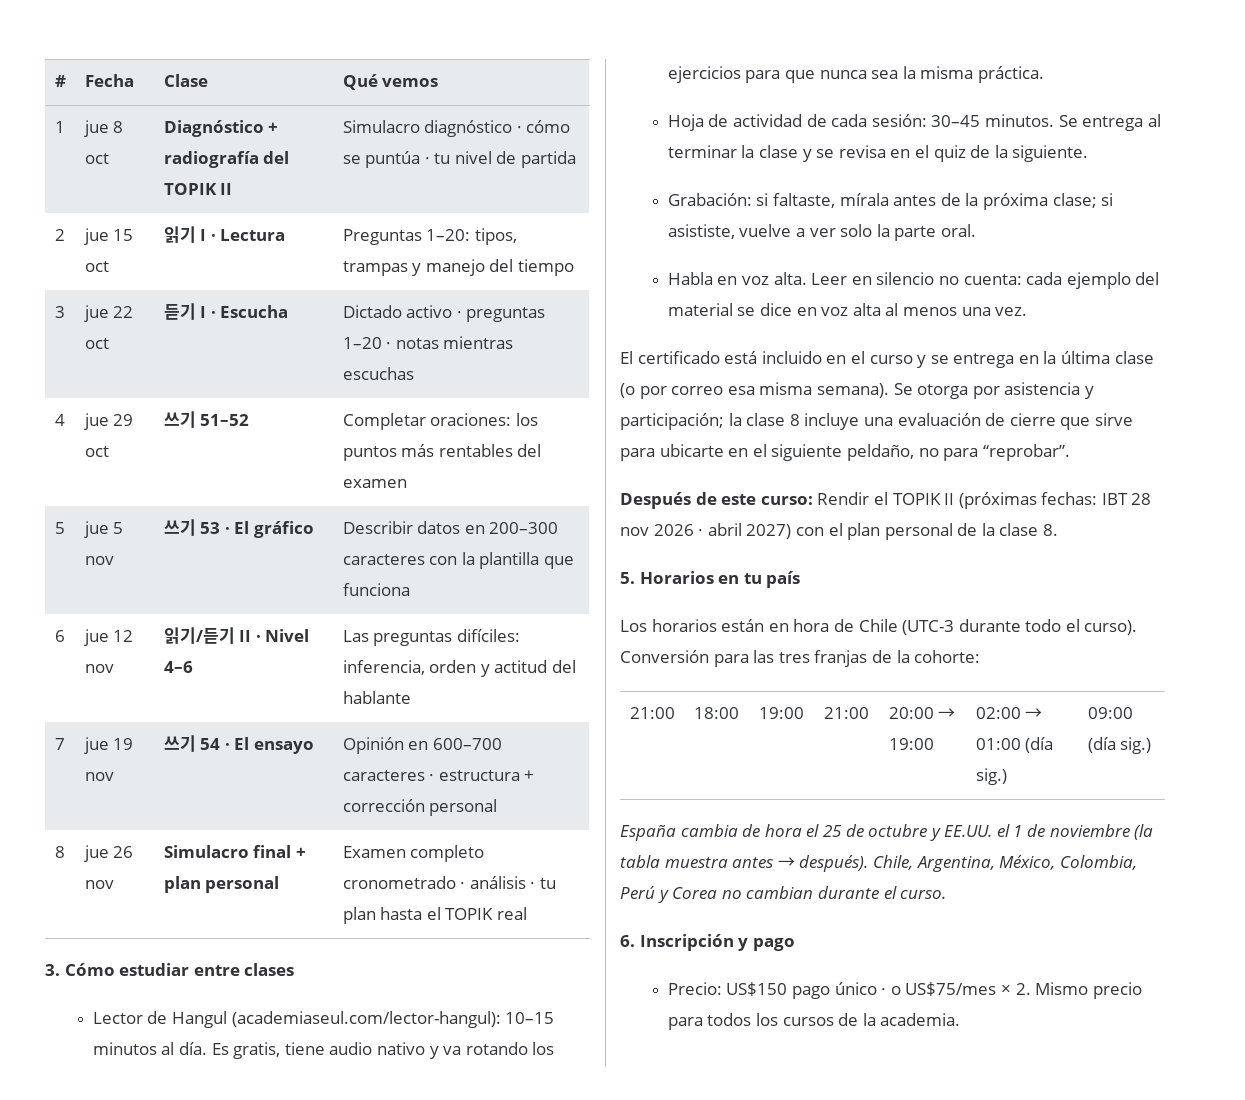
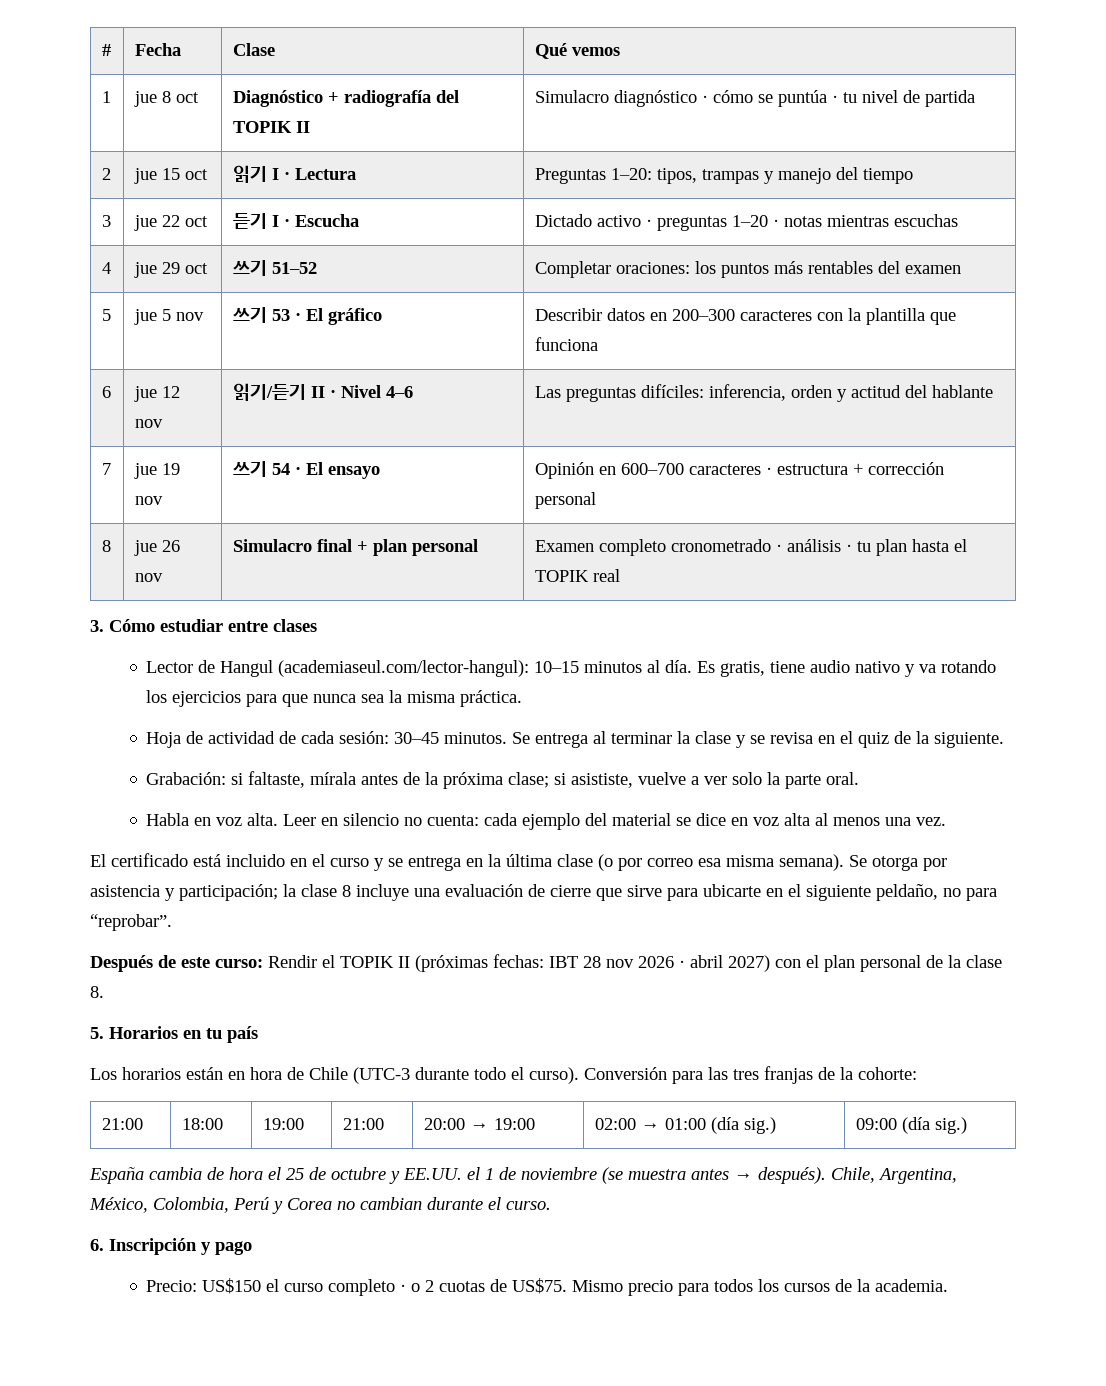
- España cambia de hora el 25 de octubre y EE.UU. el 1 de noviembre (la tabla muestra antes → después).
+ España cambia de hora el 25 de octubre y EE.UU. el 1 de noviembre (se muestra antes → después).
- Precio: US$150 pago único · o US$75/mes × 2. Mismo precio para todos los cursos de la academia.
+ Precio: US$150 el curso completo · o 2 cuotas de US$75. Mismo precio para todos los cursos de la academia.

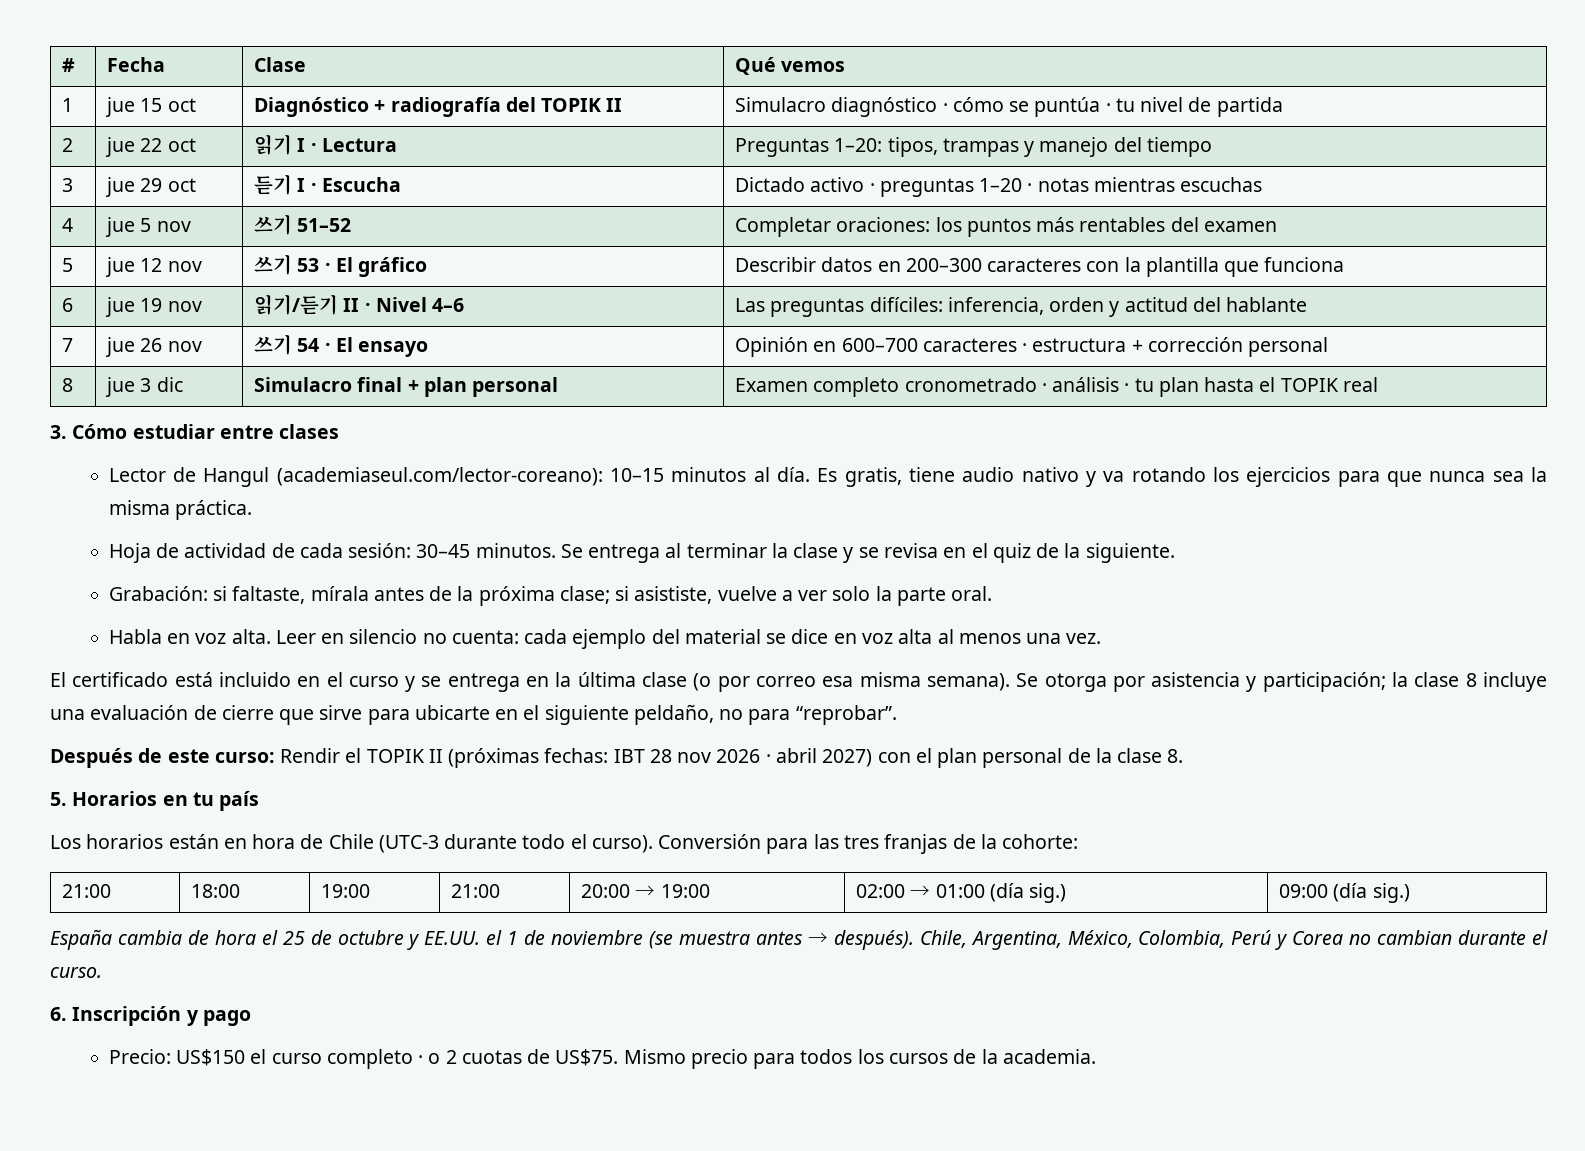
- 1 | jue 8 oct | Diagnóstico + radiografía del TOPIK II | Simulacro diagnóstico · cómo se puntúa · tu nivel de partida
+ 1 | jue 15 oct | Diagnóstico + radiografía del TOPIK II | Simulacro diagnóstico · cómo se puntúa · tu nivel de partida
- 2 | jue 15 oct | 읽기 I · Lectura | Preguntas 1–20: tipos, trampas y manejo del tiempo
+ 2 | jue 22 oct | 읽기 I · Lectura | Preguntas 1–20: tipos, trampas y manejo del tiempo
- 3 | jue 22 oct | 듣기 I · Escucha | Dictado activo · preguntas 1–20 · notas mientras escuchas
+ 3 | jue 29 oct | 듣기 I · Escucha | Dictado activo · preguntas 1–20 · notas mientras escuchas
- 4 | jue 29 oct | 쓰기 51–52 | Completar oraciones: los puntos más rentables del examen
+ 4 | jue 5 nov | 쓰기 51–52 | Completar oraciones: los puntos más rentables del examen
- 5 | jue 5 nov | 쓰기 53 · El gráfico | Describir datos en 200–300 caracteres con la plantilla que funciona
+ 5 | jue 12 nov | 쓰기 53 · El gráfico | Describir datos en 200–300 caracteres con la plantilla que funciona
- 6 | jue 12 nov | 읽기/듣기 II · Nivel 4–6 | Las preguntas difíciles: inferencia, orden y actitud del hablante
+ 6 | jue 19 nov | 읽기/듣기 II · Nivel 4–6 | Las preguntas difíciles: inferencia, orden y actitud del hablante
- 7 | jue 19 nov | 쓰기 54 · El ensayo | Opinión en 600–700 caracteres · estructura + corrección personal
+ 7 | jue 26 nov | 쓰기 54 · El ensayo | Opinión en 600–700 caracteres · estructura + corrección personal
- 8 | jue 26 nov | Simulacro final + plan personal | Examen completo cronometrado · análisis · tu plan hasta el TOPIK real
+ 8 | jue 3 dic | Simulacro final + plan personal | Examen completo cronometrado · análisis · tu plan hasta el TOPIK real
- Lector de Hangul (academiaseul.com/lector-hangul): 10–15 minutos al día.
+ Lector de Hangul (academiaseul.com/lector-coreano): 10–15 minutos al día.

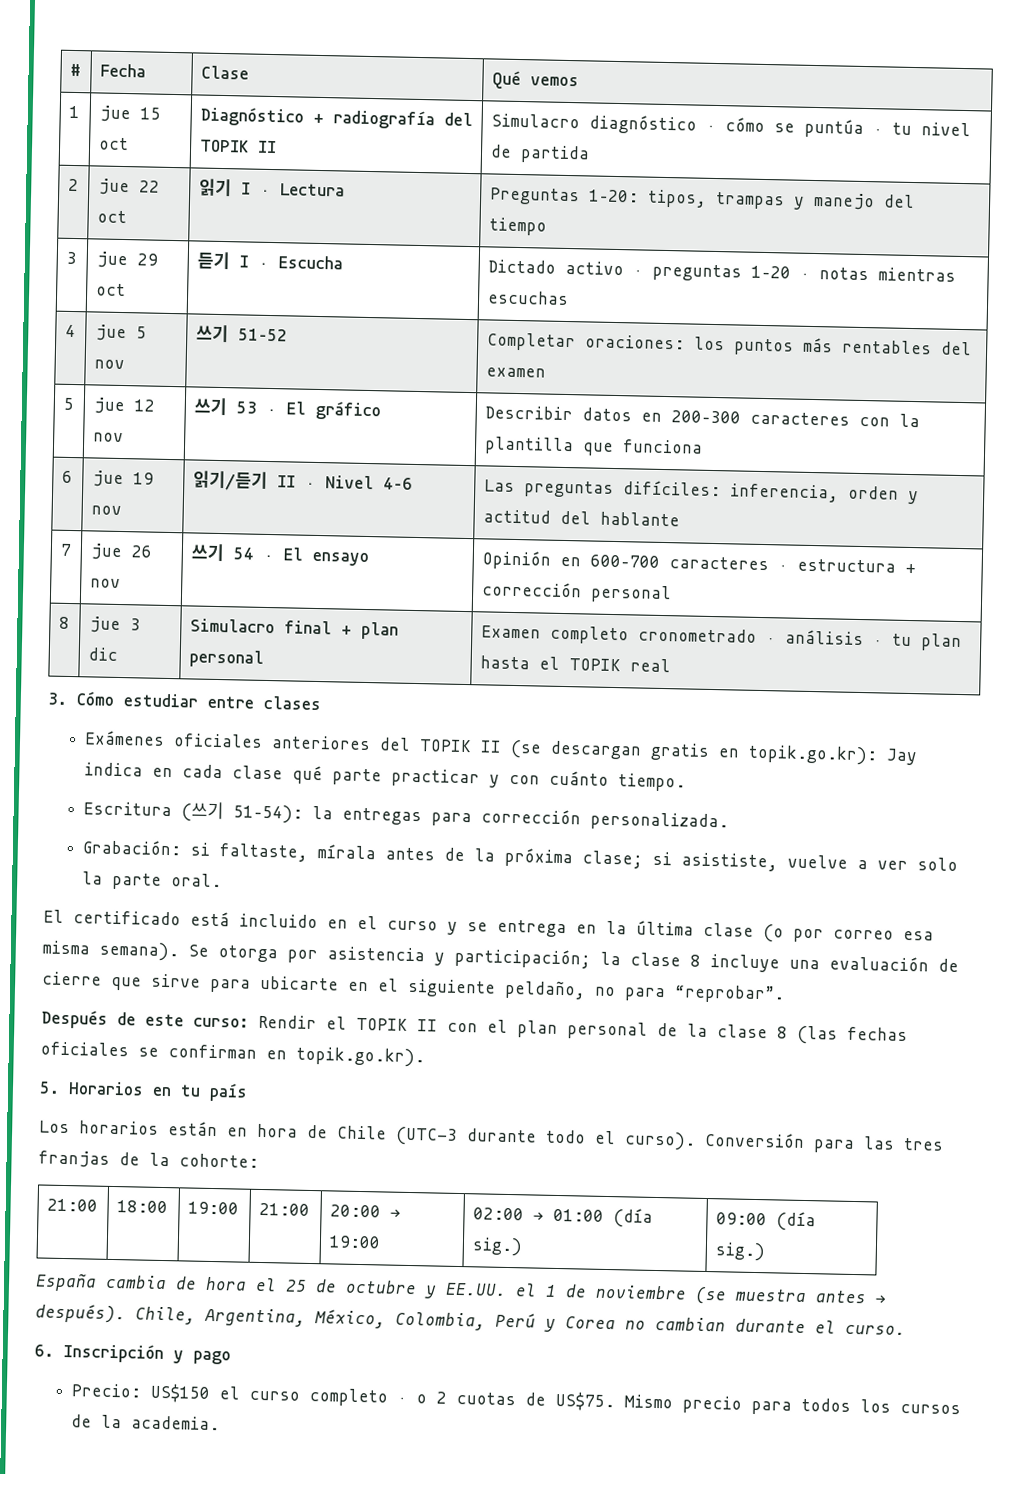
- Lector de Hangul (academiaseul.com/lector-coreano): 10–15 minutos al día. Es gratis, tiene audio nativo y va rotando los ejercicios para que nunca sea la misma práctica.
- Hoja de actividad de cada sesión: 30–45 minutos. Se entrega al terminar la clase y se revisa en el quiz de la siguiente.
+ Exámenes oficiales anteriores del TOPIK II (se descargan gratis en topik.go.kr): Jay indica en cada clase qué parte practicar y con cuánto tiempo.
+ Escritura (쓰기 51–54): la entregas para corrección personalizada.
- Habla en voz alta. Leer en silencio no cuenta: cada ejemplo del material se dice en voz alta al menos una vez.
- Después de este curso: Rendir el TOPIK II (próximas fechas: IBT 28 nov 2026 · abril 2027) con el plan personal de la clase 8.
+ Después de este curso: Rendir el TOPIK II con el plan personal de la clase 8 (las fechas oficiales se confirman en topik.go.kr).

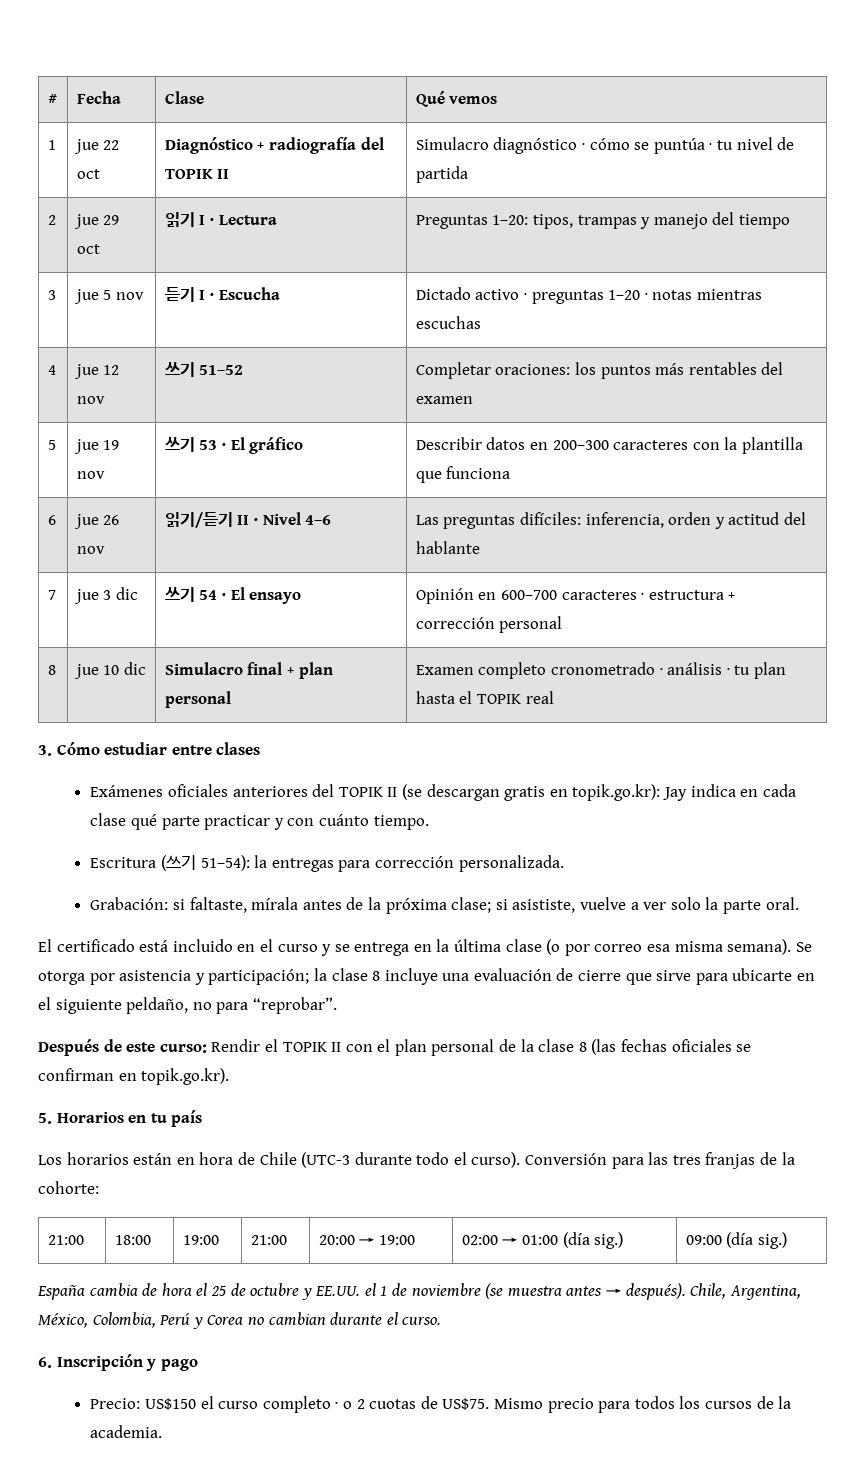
- 1 | jue 15 oct | Diagnóstico + radiografía del TOPIK II | Simulacro diagnóstico · cómo se puntúa · tu nivel de partida
+ 1 | jue 22 oct | Diagnóstico + radiografía del TOPIK II | Simulacro diagnóstico · cómo se puntúa · tu nivel de partida
- 2 | jue 22 oct | 읽기 I · Lectura | Preguntas 1–20: tipos, trampas y manejo del tiempo
+ 2 | jue 29 oct | 읽기 I · Lectura | Preguntas 1–20: tipos, trampas y manejo del tiempo
- 3 | jue 29 oct | 듣기 I · Escucha | Dictado activo · preguntas 1–20 · notas mientras escuchas
+ 3 | jue 5 nov | 듣기 I · Escucha | Dictado activo · preguntas 1–20 · notas mientras escuchas
- 4 | jue 5 nov | 쓰기 51–52 | Completar oraciones: los puntos más rentables del examen
+ 4 | jue 12 nov | 쓰기 51–52 | Completar oraciones: los puntos más rentables del examen
- 5 | jue 12 nov | 쓰기 53 · El gráfico | Describir datos en 200–300 caracteres con la plantilla que funciona
+ 5 | jue 19 nov | 쓰기 53 · El gráfico | Describir datos en 200–300 caracteres con la plantilla que funciona
- 6 | jue 19 nov | 읽기/듣기 II · Nivel 4–6 | Las preguntas difíciles: inferencia, orden y actitud del hablante
+ 6 | jue 26 nov | 읽기/듣기 II · Nivel 4–6 | Las preguntas difíciles: inferencia, orden y actitud del hablante
- 7 | jue 26 nov | 쓰기 54 · El ensayo | Opinión en 600–700 caracteres · estructura + corrección personal
+ 7 | jue 3 dic | 쓰기 54 · El ensayo | Opinión en 600–700 caracteres · estructura + corrección personal
- 8 | jue 3 dic | Simulacro final + plan personal | Examen completo cronometrado · análisis · tu plan hasta el TOPIK real
+ 8 | jue 10 dic | Simulacro final + plan personal | Examen completo cronometrado · análisis · tu plan hasta el TOPIK real

